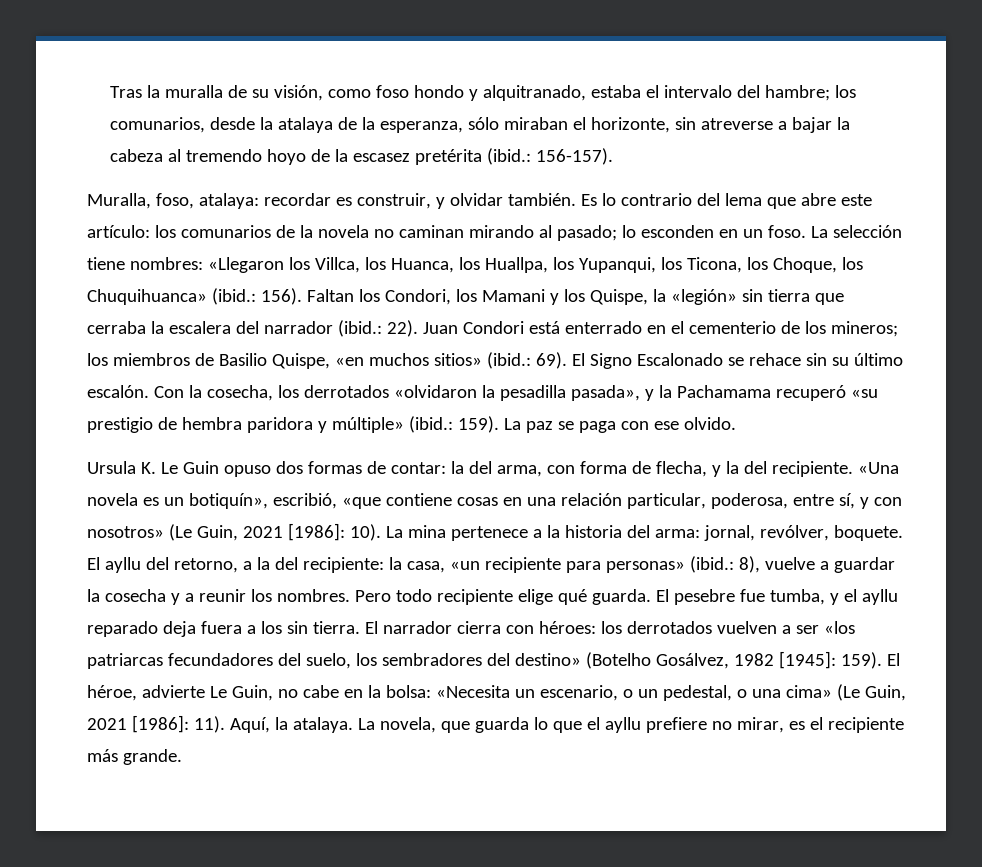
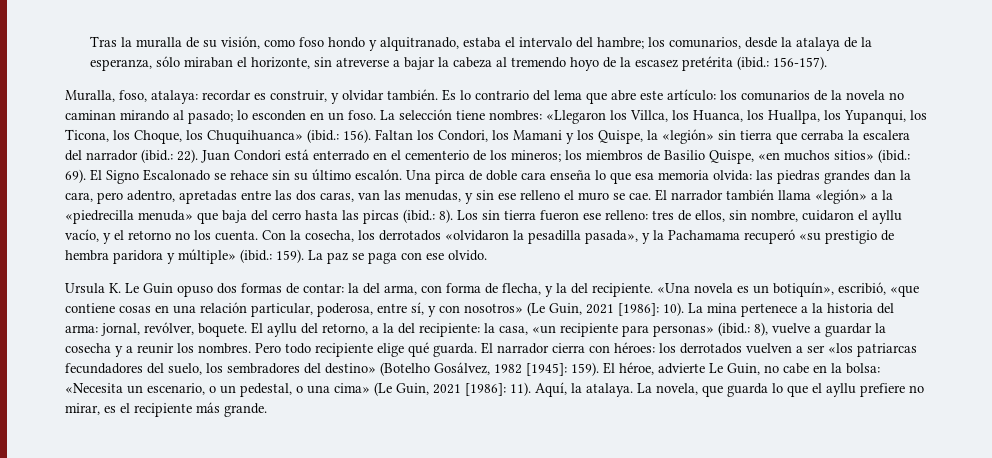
+ Una pirca de doble cara enseña lo que esa memoria olvida: las piedras grandes dan la cara, pero adentro, apretadas entre las dos caras, van las menudas, y sin ese relleno el muro se cae. El narrador también llama «legión» a la «piedrecilla menuda» que baja del cerro hasta las pircas (ibid.: 8). Los sin tierra fueron ese relleno: tres de ellos, sin nombre, cuidaron el ayllu vacío, y el retorno no los cuenta.
- El pesebre fue tumba, y el ayllu reparado deja fuera a los sin tierra. El narrador cierra con héroes: los derrotados vuelven a ser «los patriarcas fecundadores del suelo, los sembradores del destino» (Botelho Gosálvez, 1982 [1945]: 159).
+ El narrador cierra con héroes: los derrotados vuelven a ser «los patriarcas fecundadores del suelo, los sembradores del destino» (Botelho Gosálvez, 1982 [1945]: 159).

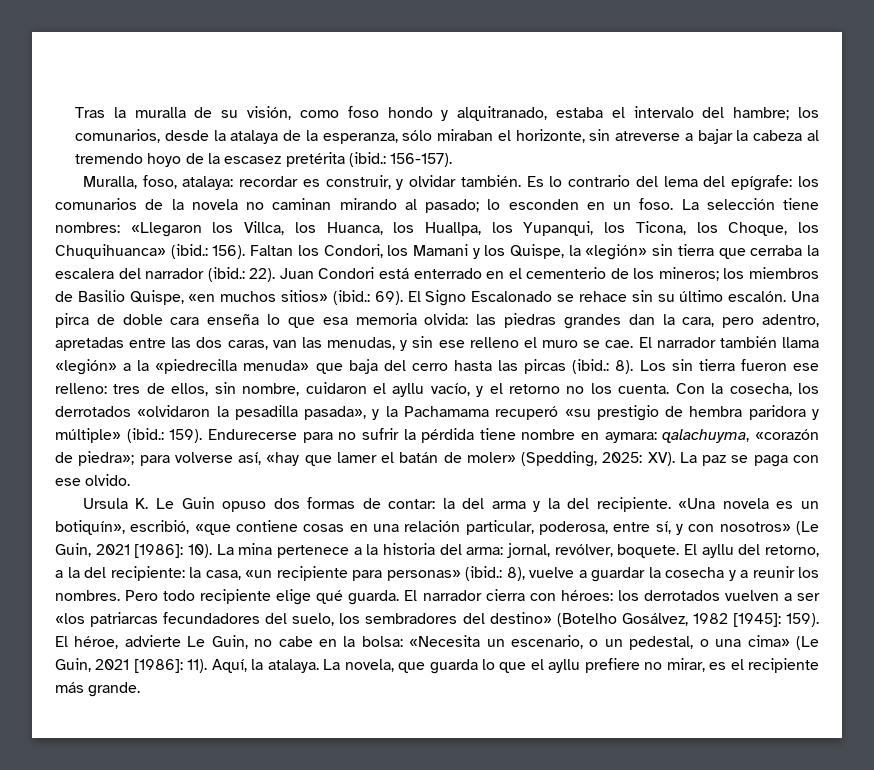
- Es lo contrario del lema que abre este artículo: los comunarios de la novela no caminan mirando al pasado; lo esconden en un foso.
+ Es lo contrario del lema del epígrafe: los comunarios de la novela no caminan mirando al pasado; lo esconden en un foso.
- La paz se paga con ese olvido.
+ Endurecerse para no sufrir la pérdida tiene nombre en aymara: qalachuyma, «corazón de piedra»; para volverse así, «hay que lamer el batán de moler» (Spedding, 2025: XV). La paz se paga con ese olvido.
- Ursula K. Le Guin opuso dos formas de contar: la del arma, con forma de flecha, y la del recipiente.
+ Ursula K. Le Guin opuso dos formas de contar: la del arma y la del recipiente.

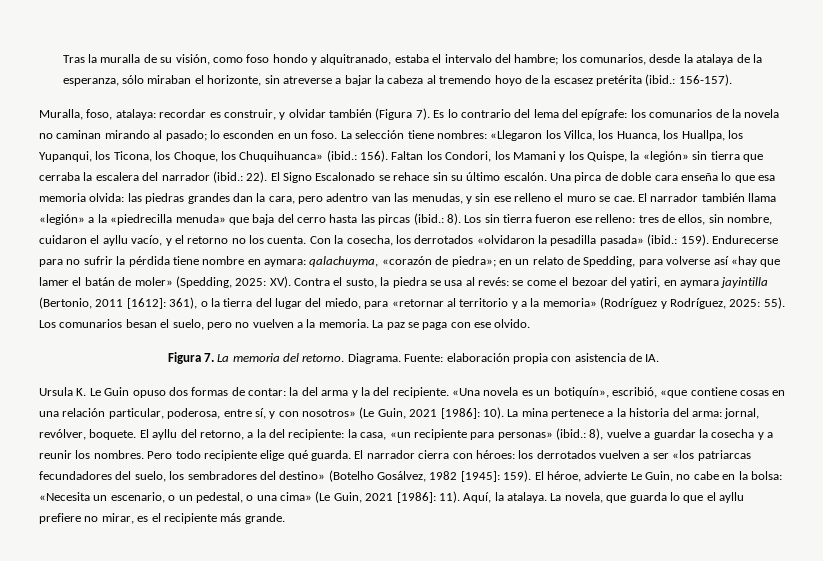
- Muralla, foso, atalaya: recordar es construir, y olvidar también.
+ Muralla, foso, atalaya: recordar es construir, y olvidar también (Figura 7).
- Juan Condori está enterrado en el cementerio de los mineros; los miembros de Basilio Quispe, «en muchos sitios» (ibid.: 69).
- Una pirca de doble cara enseña lo que esa memoria olvida: las piedras grandes dan la cara, pero adentro, apretadas entre las dos caras, van las menudas, y sin ese relleno el muro se cae.
+ Una pirca de doble cara enseña lo que esa memoria olvida: las piedras grandes dan la cara, pero adentro van las menudas, y sin ese relleno el muro se cae.
- Con la cosecha, los derrotados «olvidaron la pesadilla pasada», y la Pachamama recuperó «su prestigio de hembra paridora y múltiple» (ibid.: 159).
+ Con la cosecha, los derrotados «olvidaron la pesadilla pasada» (ibid.: 159).
- Endurecerse para no sufrir la pérdida tiene nombre en aymara: qalachuyma, «corazón de piedra»; para volverse así, «hay que lamer el batán de moler» (Spedding, 2025: XV). La paz se paga con ese olvido.
+ Endurecerse para no sufrir la pérdida tiene nombre en aymara: qalachuyma, «corazón de piedra»; en un relato de Spedding, para volverse así «hay que lamer el batán de moler» (Spedding, 2025: XV). Contra el susto, la piedra se usa al revés: se come el bezoar del yatiri, en aymara jayintilla (Bertonio, 2011 [1612]: 361), o la tierra del lugar del miedo, para «retornar al territorio y a la memoria» (Rodríguez y Rodríguez, 2025: 55). Los comunarios besan el suelo, pero no vuelven a la memoria. La paz se paga con ese olvido.
+ Figura 7. La memoria del retorno. Diagrama. Fuente: elaboración propia con asistencia de IA.

